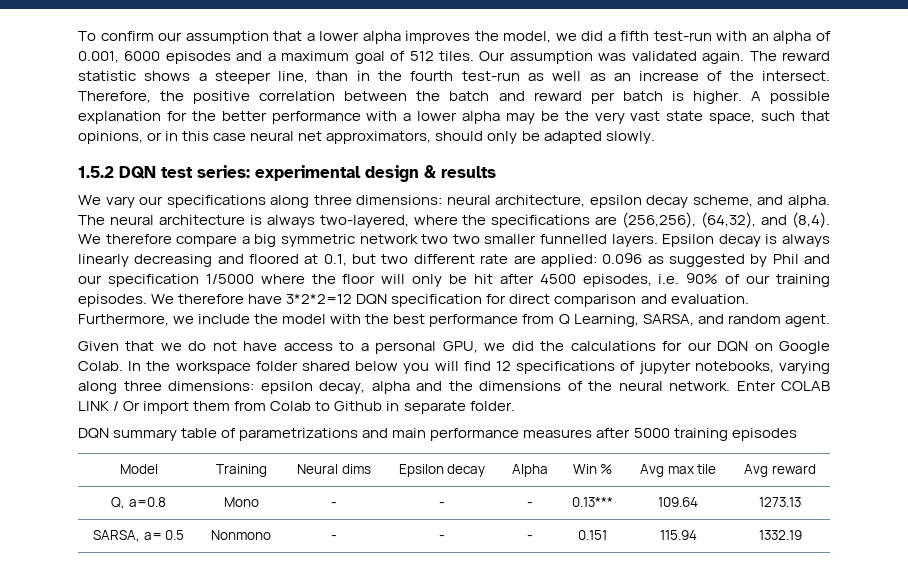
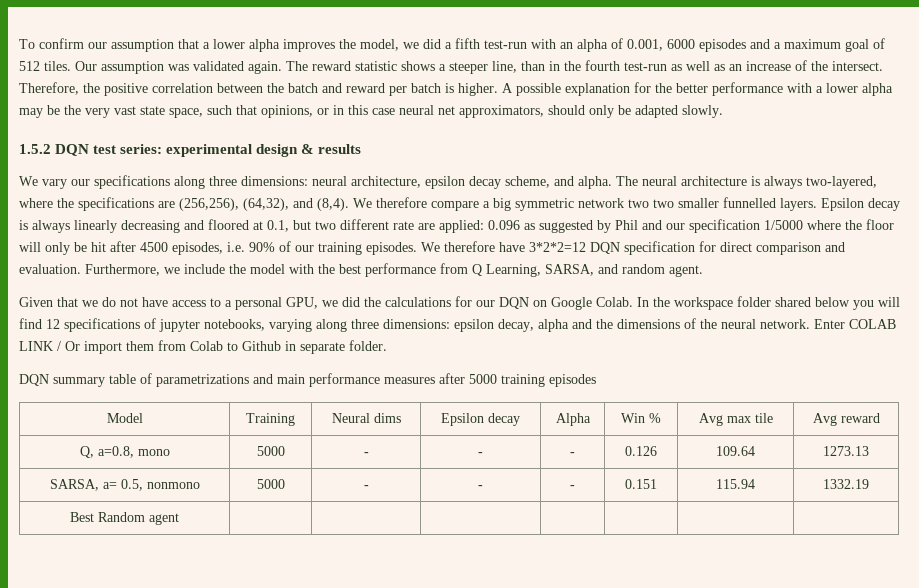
- Q, a=0.8 | Mono | - | - | - | 0.13*** | 109.64 | 1273.13
+ Q, a=0.8, mono | 5000 | - | - | - | 0.126 | 109.64 | 1273.13
- SARSA, a= 0.5 | Nonmono | - | - | - | 0.151 | 115.94 | 1332.19
+ SARSA, a= 0.5, nonmono | 5000 | - | - | - | 0.151 | 115.94 | 1332.19
+ Best Random agent | | | | | | |

